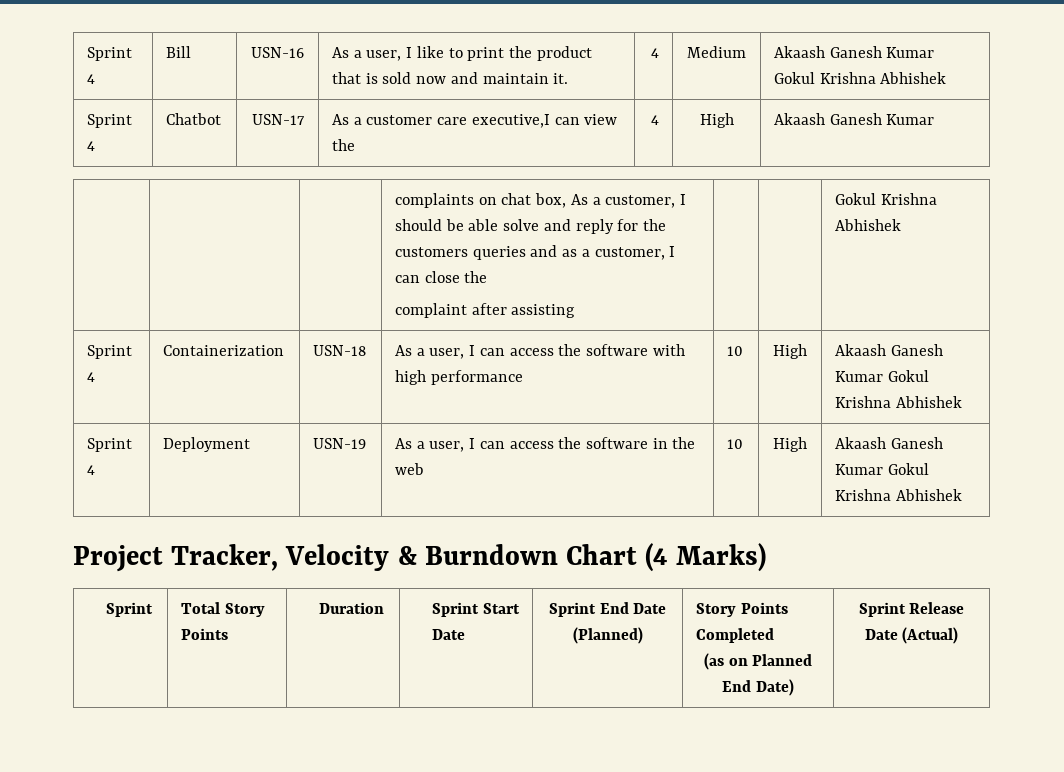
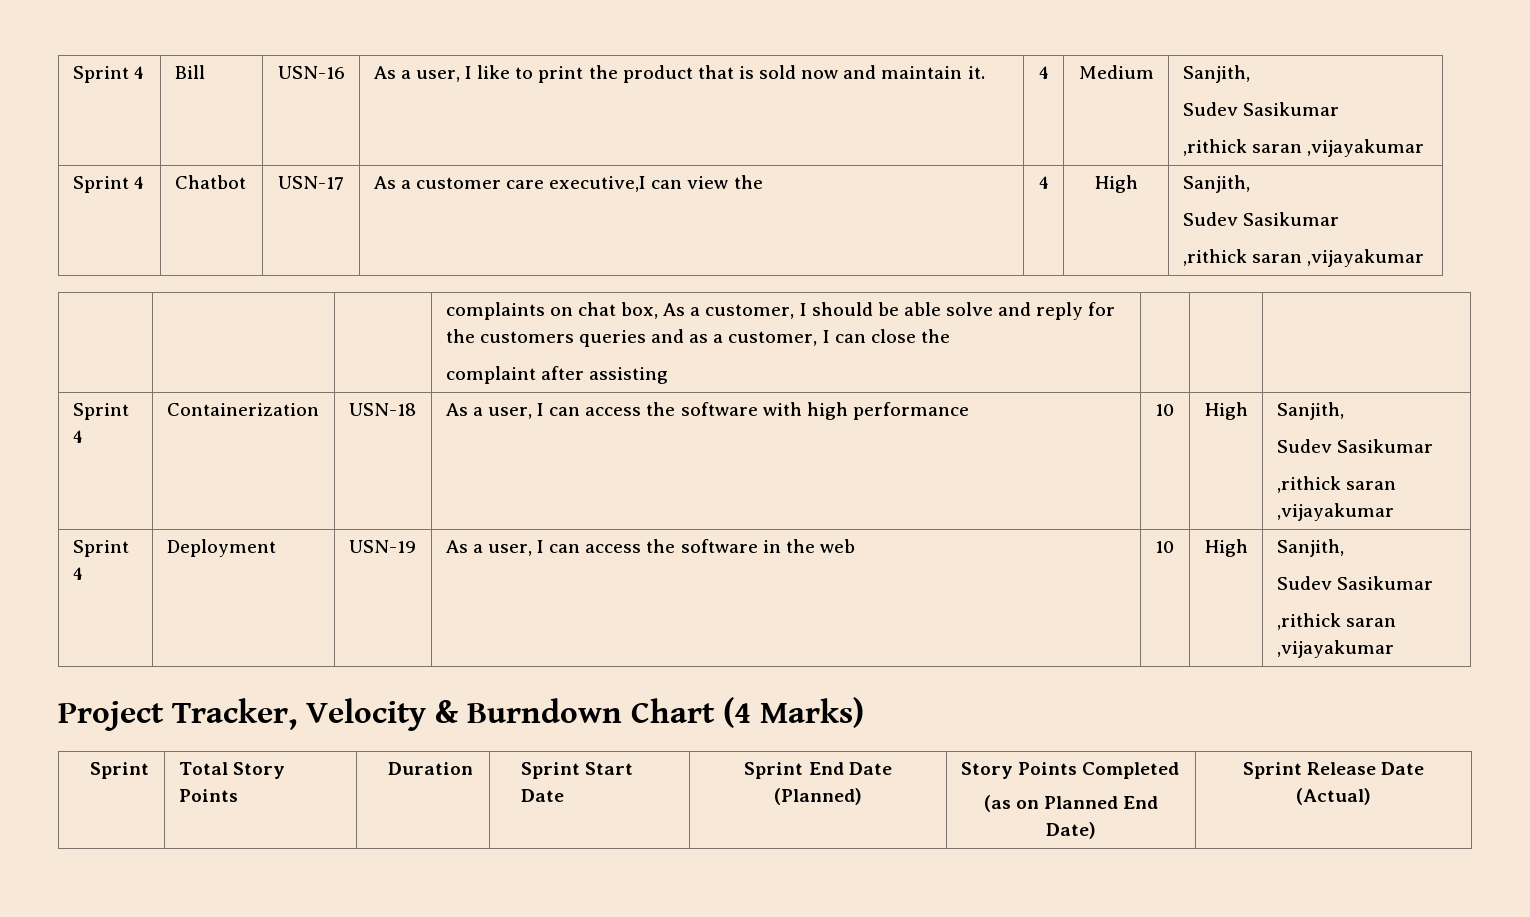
- Sprint 4 | Bill | USN-16 | As a user, I like to print the product that is sold now and maintain it. | 4 | Medium | Akaash Ganesh Kumar Gokul Krishna Abhishek
+ Sprint 4 | Bill | USN-16 | As a user, I like to print the product that is sold now and maintain it. | 4 | Medium | Sanjith,
+ Sudev Sasikumar
+ ,rithick saran ,vijayakumar
- Sprint 4 | Chatbot | USN-17 | As a customer care executive,I can view the | 4 | High | Akaash Ganesh Kumar
+ Sprint 4 | Chatbot | USN-17 | As a customer care executive,I can view the | 4 | High | Sanjith,
+ Sudev Sasikumar
+ ,rithick saran ,vijayakumar
  | | | complaints on chat box, As a customer, I should be able solve and reply for the customers queries and as a customer, I can close the
- complaint after assisting | | | Gokul Krishna Abhishek
+ complaint after assisting | | |
- Sprint 4 | Containerization | USN-18 | As a user, I can access the software with high performance | 10 | High | Akaash Ganesh Kumar Gokul Krishna Abhishek
+ Sprint 4 | Containerization | USN-18 | As a user, I can access the software with high performance | 10 | High | Sanjith,
+ Sudev Sasikumar
+ ,rithick saran ,vijayakumar
- Sprint 4 | Deployment | USN-19 | As a user, I can access the software in the web | 10 | High | Akaash Ganesh Kumar Gokul Krishna Abhishek
+ Sprint 4 | Deployment | USN-19 | As a user, I can access the software in the web | 10 | High | Sanjith,
+ Sudev Sasikumar
+ ,rithick saran ,vijayakumar

